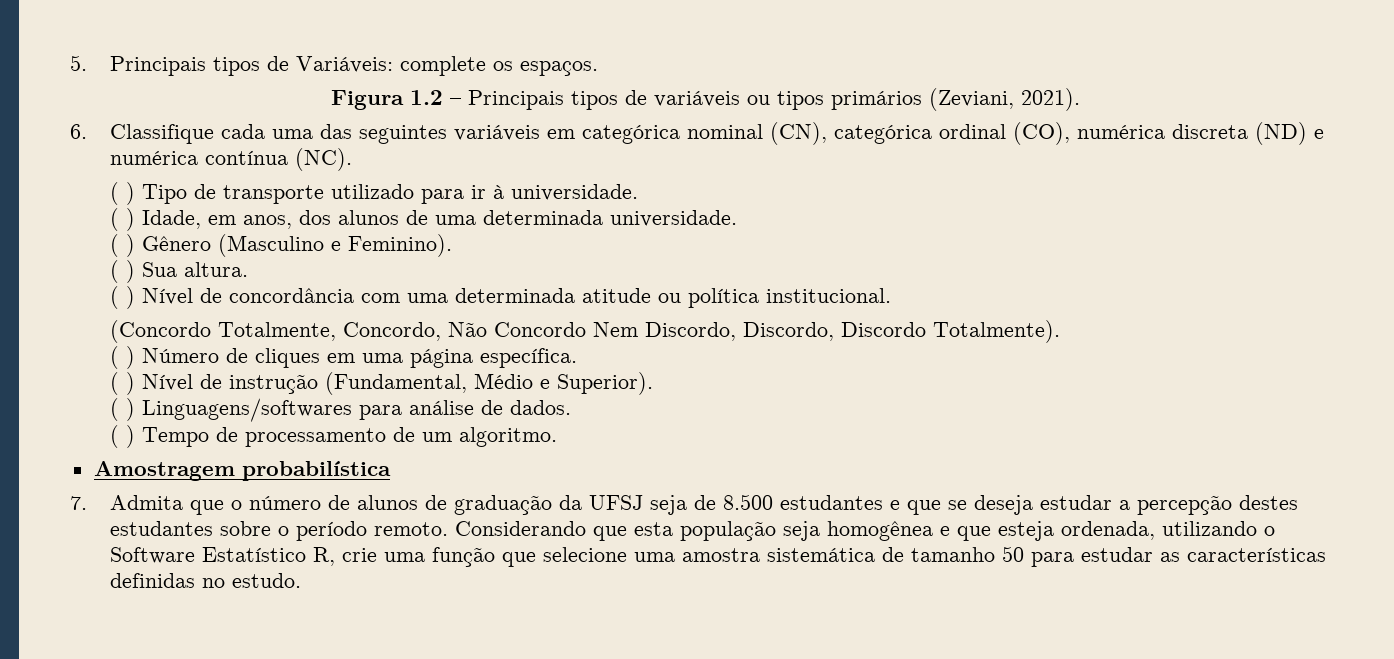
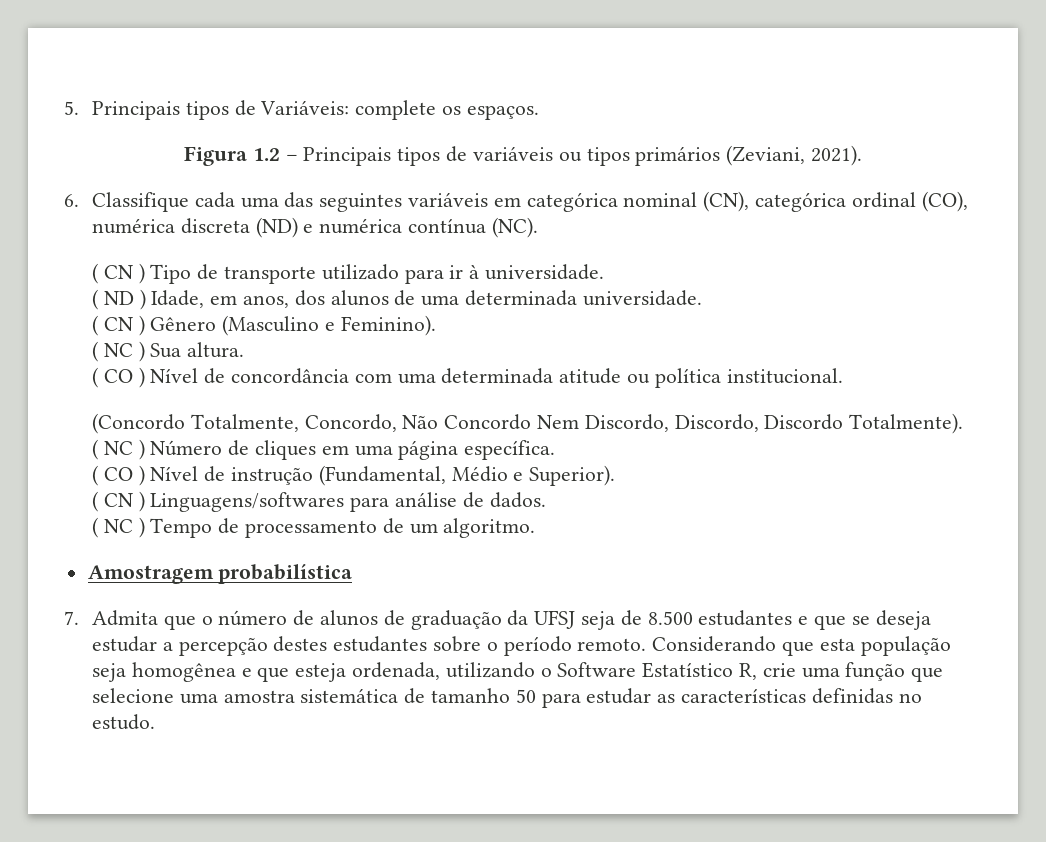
- ( ) Tipo de transporte utilizado para ir à universidade.
+ ( CN ) Tipo de transporte utilizado para ir à universidade.
- ( ) Idade, em anos, dos alunos de uma determinada universidade.
+ ( ND ) Idade, em anos, dos alunos de uma determinada universidade.
- ( ) Gênero (Masculino e Feminino).
+ ( CN ) Gênero (Masculino e Feminino).
- ( ) Sua altura.
+ ( NC ) Sua altura.
- ( ) Nível de concordância com uma determinada atitude ou política institucional.
+ ( CO ) Nível de concordância com uma determinada atitude ou política institucional.
- ( ) Número de cliques em uma página específica.
+ ( NC ) Número de cliques em uma página específica.
- ( ) Nível de instrução (Fundamental, Médio e Superior).
+ ( CO ) Nível de instrução (Fundamental, Médio e Superior).
- ( ) Linguagens/softwares para análise de dados.
+ ( CN ) Linguagens/softwares para análise de dados.
- ( ) Tempo de processamento de um algoritmo.
+ ( NC ) Tempo de processamento de um algoritmo.

